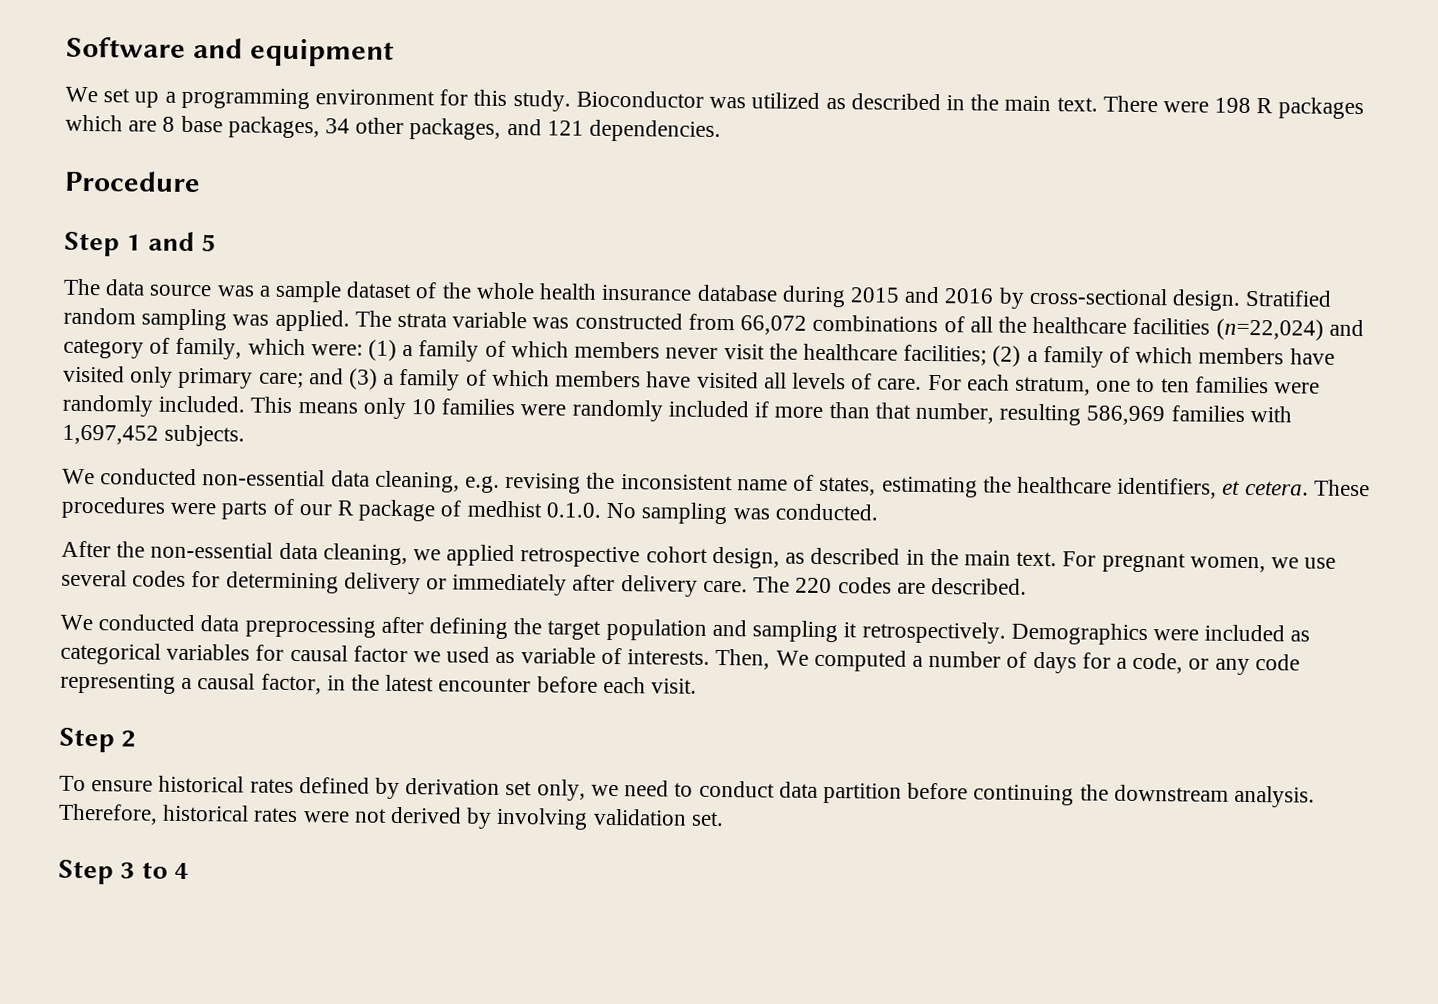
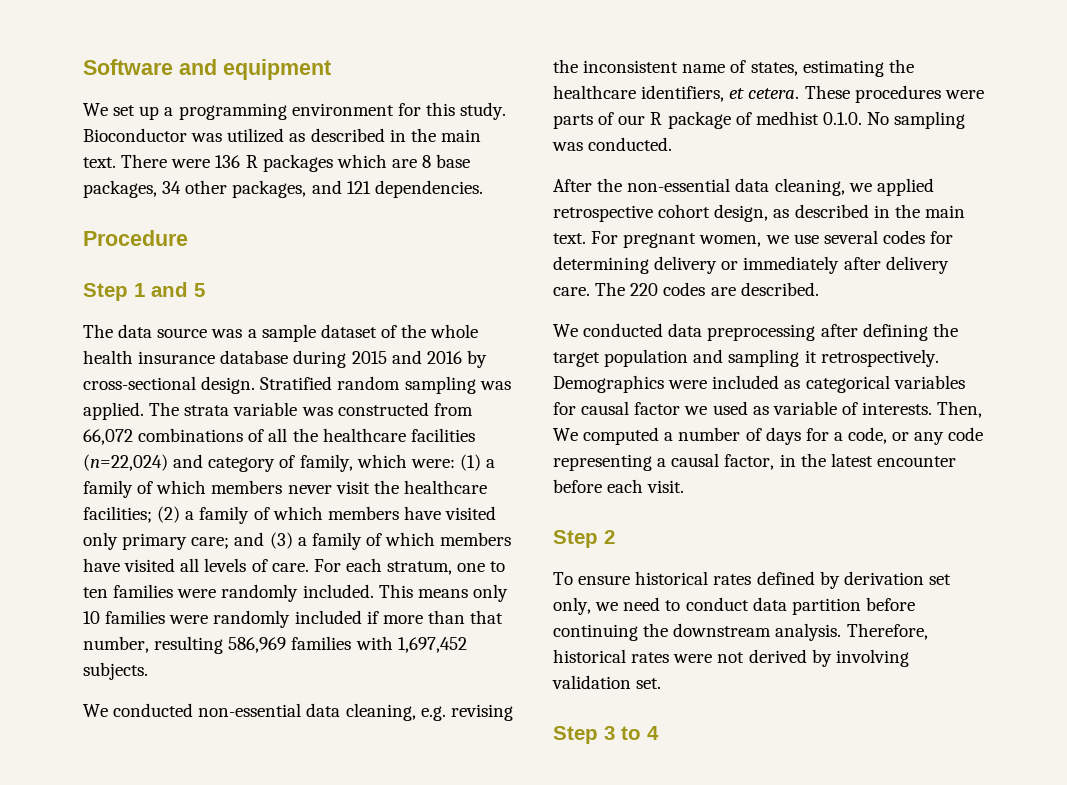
- There were 198 R packages which are 8 base packages, 34 other packages, and 121 dependencies.
+ There were 136 R packages which are 8 base packages, 34 other packages, and 121 dependencies.

